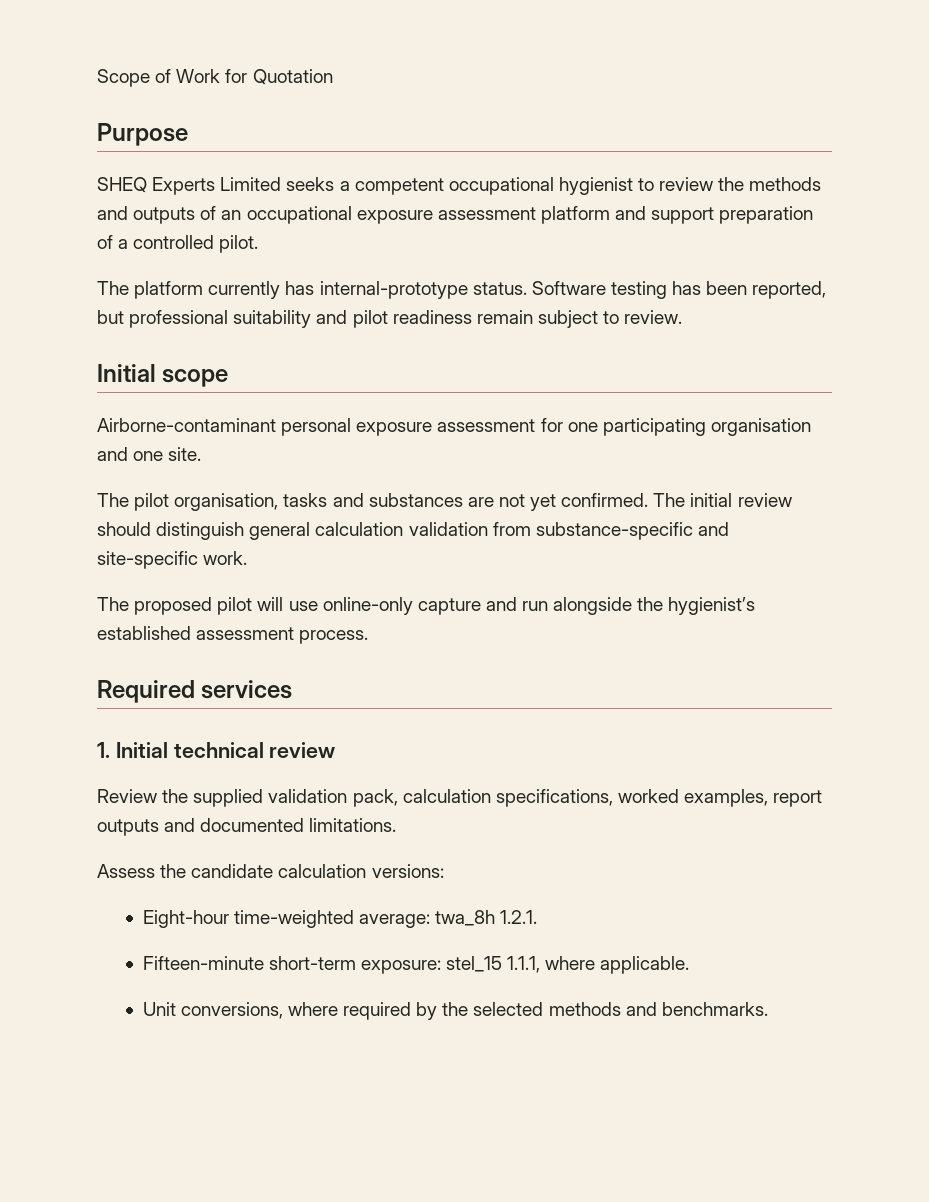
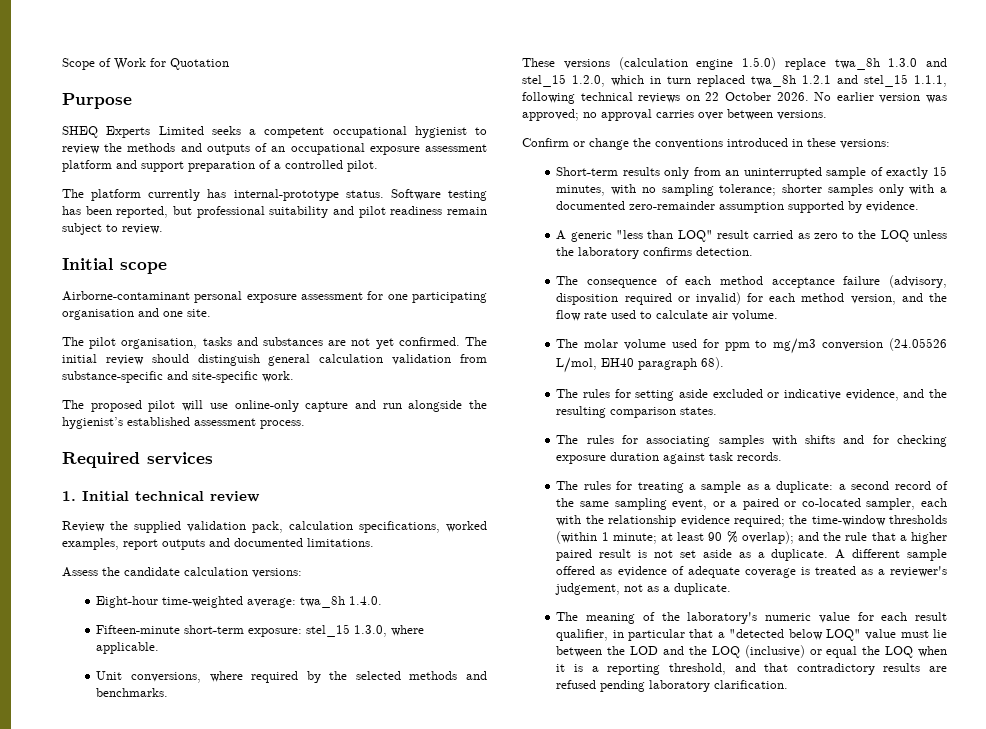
- Eight-hour time-weighted average: twa_8h 1.2.1.
+ Eight-hour time-weighted average: twa_8h 1.4.0.
- Fifteen-minute short-term exposure: stel_15 1.1.1, where applicable.
+ Fifteen-minute short-term exposure: stel_15 1.3.0, where applicable.
+ These versions (calculation engine 1.5.0) replace twa_8h 1.3.0 and stel_15 1.2.0, which in turn replaced twa_8h 1.2.1 and stel_15 1.1.1, following technical reviews on 22 October 2026. No earlier version was approved; no approval carries over between versions.
+ Confirm or change the conventions introduced in these versions:
+ Short-term results only from an uninterrupted sample of exactly 15 minutes, with no sampling tolerance; shorter samples only with a documented zero-remainder assumption supported by evidence.
+ A generic "less than LOQ" result carried as zero to the LOQ unless the laboratory confirms detection.
+ The consequence of each method acceptance failure (advisory, disposition required or invalid) for each method version, and the flow rate used to calculate air volume.
+ The molar volume used for ppm to mg/m3 conversion (24.05526 L/mol, EH40 paragraph 68).
+ The rules for setting aside excluded or indicative evidence, and the resulting comparison states.
+ The rules for associating samples with shifts and for checking exposure duration against task records.
+ The rules for treating a sample as a duplicate: a second record of the same sampling event, or a paired or co-located sampler, each with the relationship evidence required; the time-window thresholds (within 1 minute; at least 90 % overlap); and the rule that a higher paired result is not set aside as a duplicate. A different sample offered as evidence of adequate coverage is treated as a reviewer's judgement, not as a duplicate.
+ The meaning of the laboratory's numeric value for each result qualifier, in particular that a "detected below LOQ" value must lie between the LOD and the LOQ (inclusive) or equal the LOQ when it is a reporting threshold, and that contradictory results are refused pending laboratory clarification.

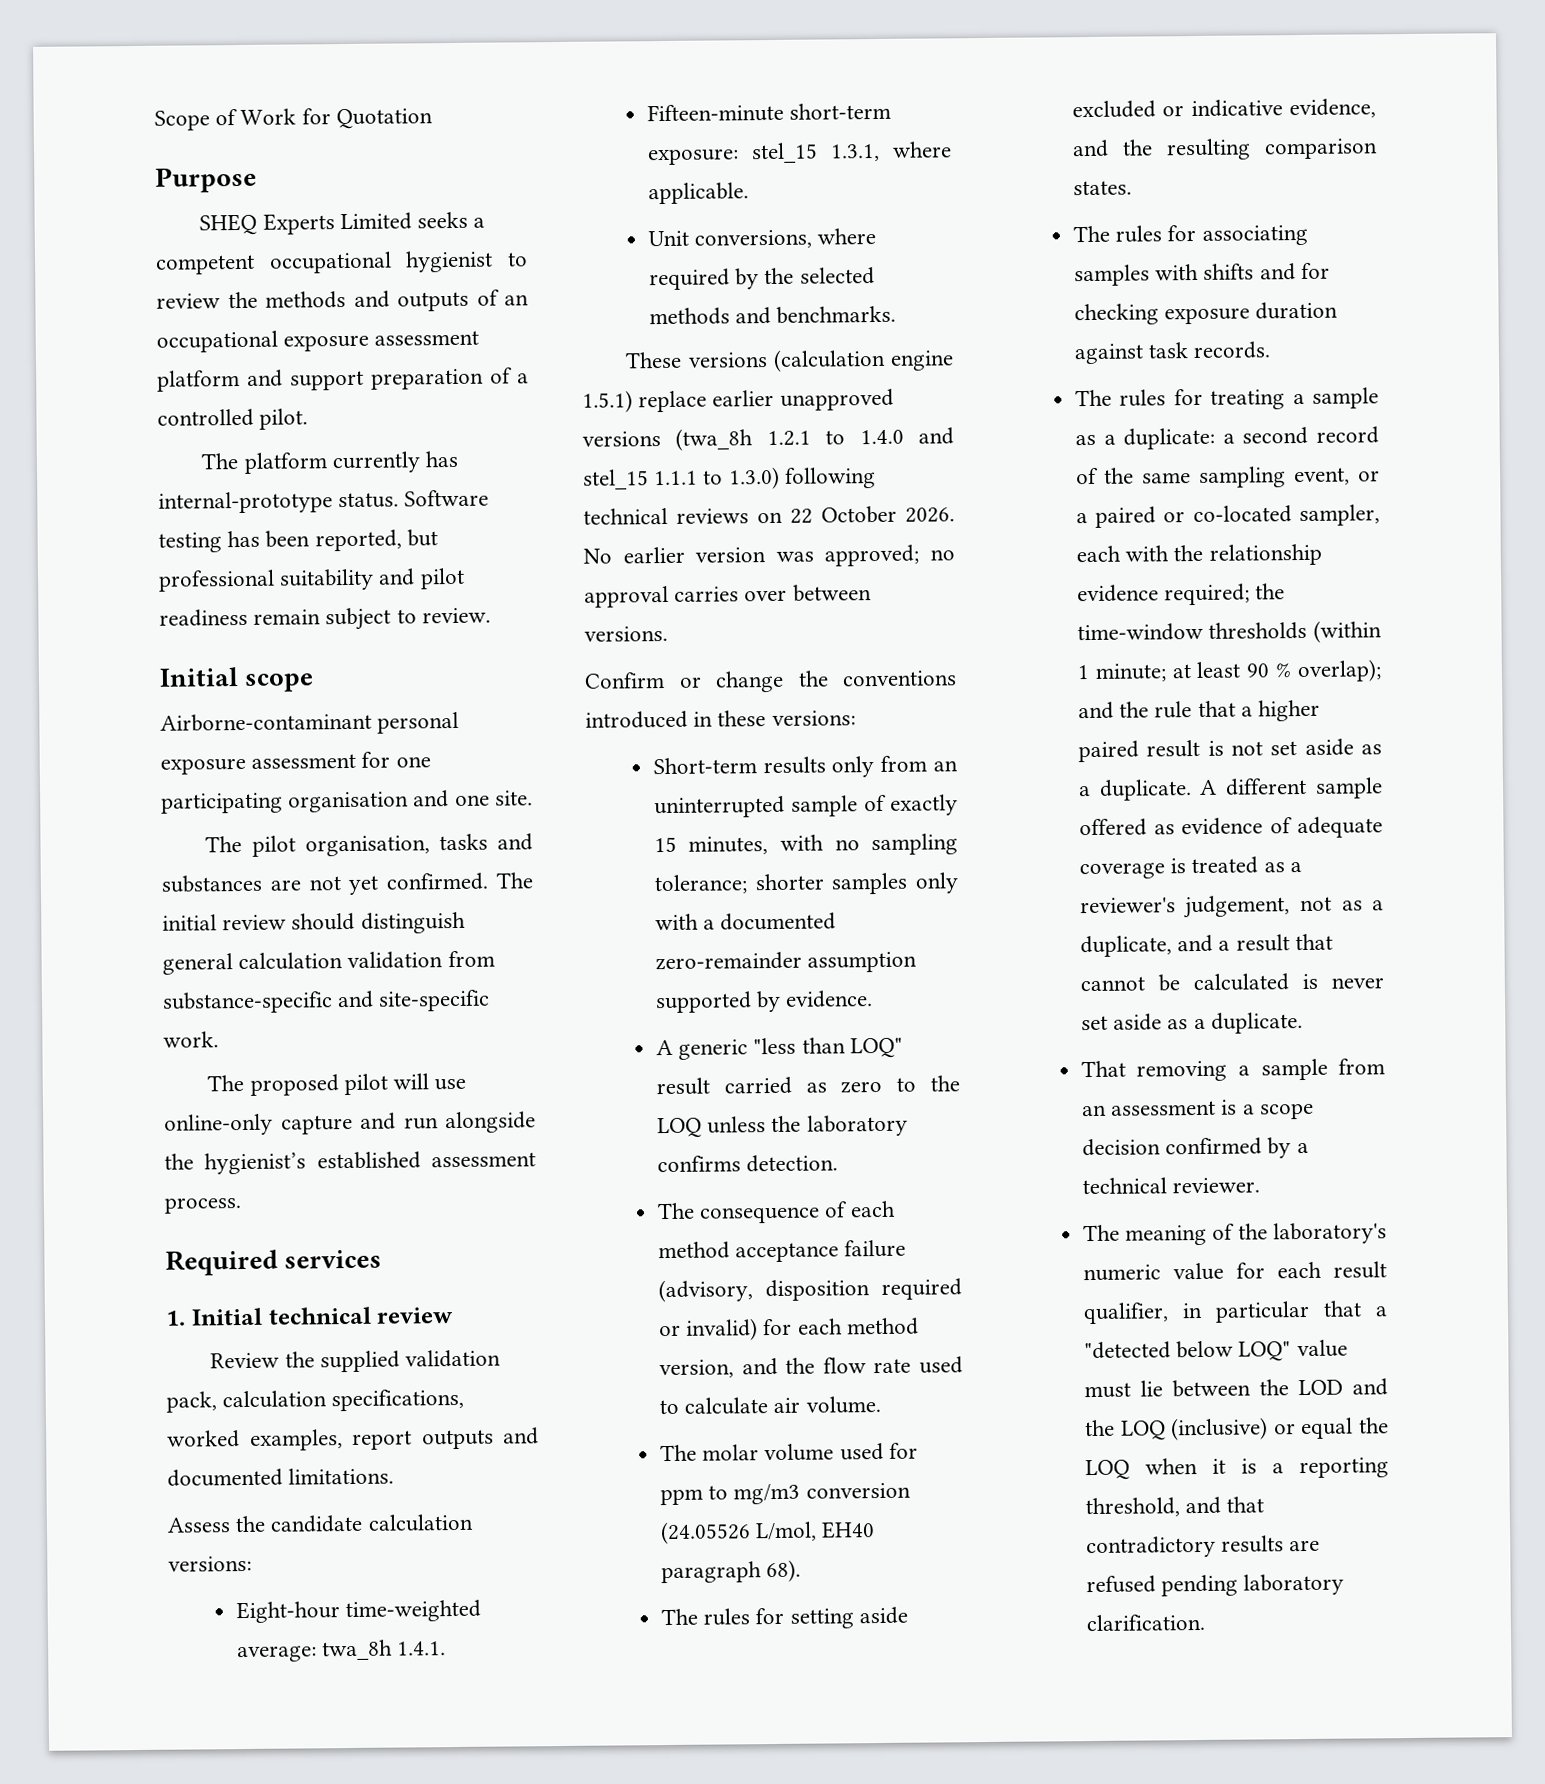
- Eight-hour time-weighted average: twa_8h 1.4.0.
+ Eight-hour time-weighted average: twa_8h 1.4.1.
- Fifteen-minute short-term exposure: stel_15 1.3.0, where applicable.
+ Fifteen-minute short-term exposure: stel_15 1.3.1, where applicable.
- These versions (calculation engine 1.5.0) replace twa_8h 1.3.0 and stel_15 1.2.0, which in turn replaced twa_8h 1.2.1 and stel_15 1.1.1, following technical reviews on 22 October 2026.
+ These versions (calculation engine 1.5.1) replace earlier unapproved versions (twa_8h 1.2.1 to 1.4.0 and stel_15 1.1.1 to 1.3.0) following technical reviews on 22 October 2026.
- A different sample offered as evidence of adequate coverage is treated as a reviewer's judgement, not as a duplicate.
+ A different sample offered as evidence of adequate coverage is treated as a reviewer's judgement, not as a duplicate, and a result that cannot be calculated is never set aside as a duplicate.
+ That removing a sample from an assessment is a scope decision confirmed by a technical reviewer.

